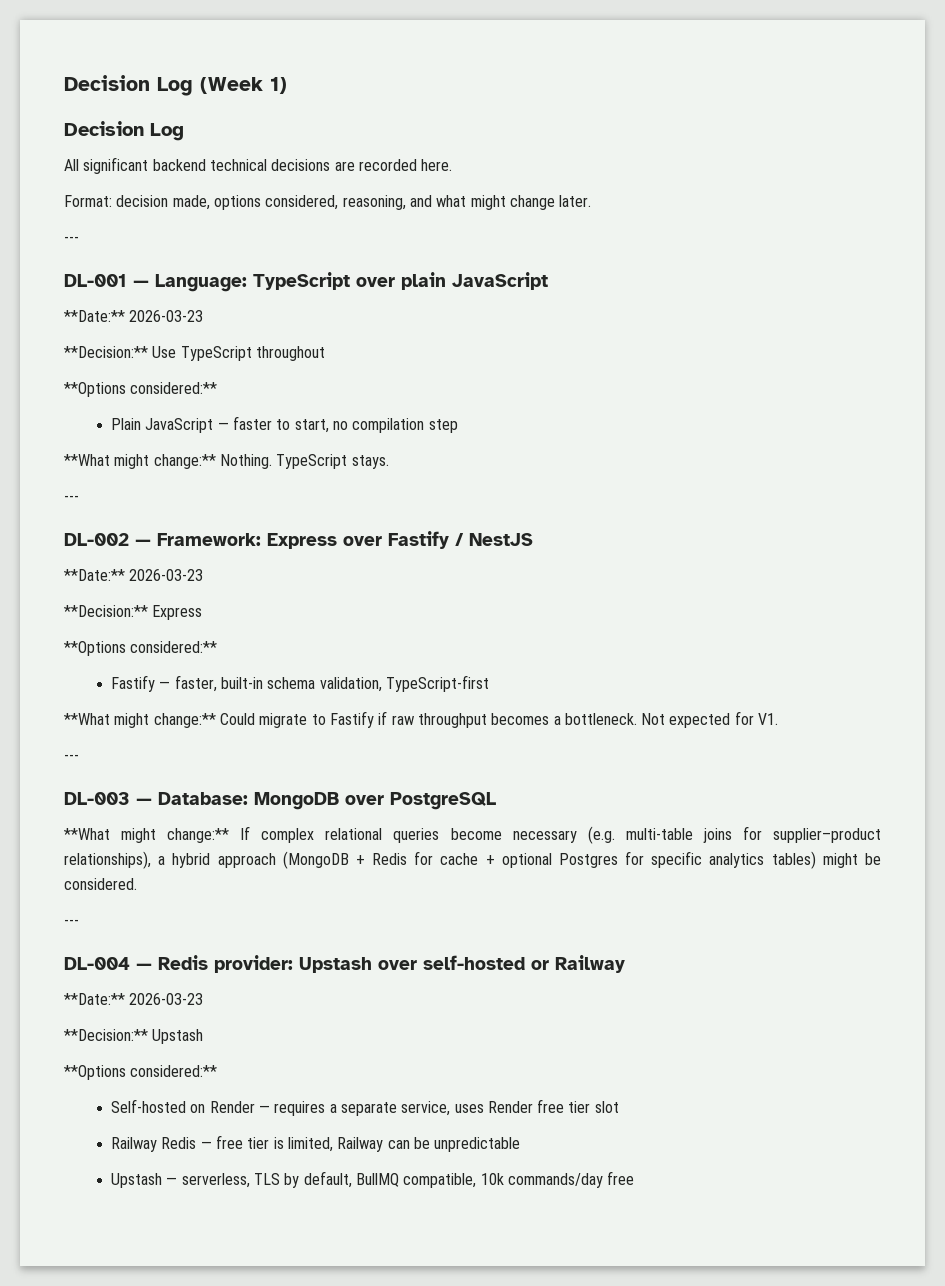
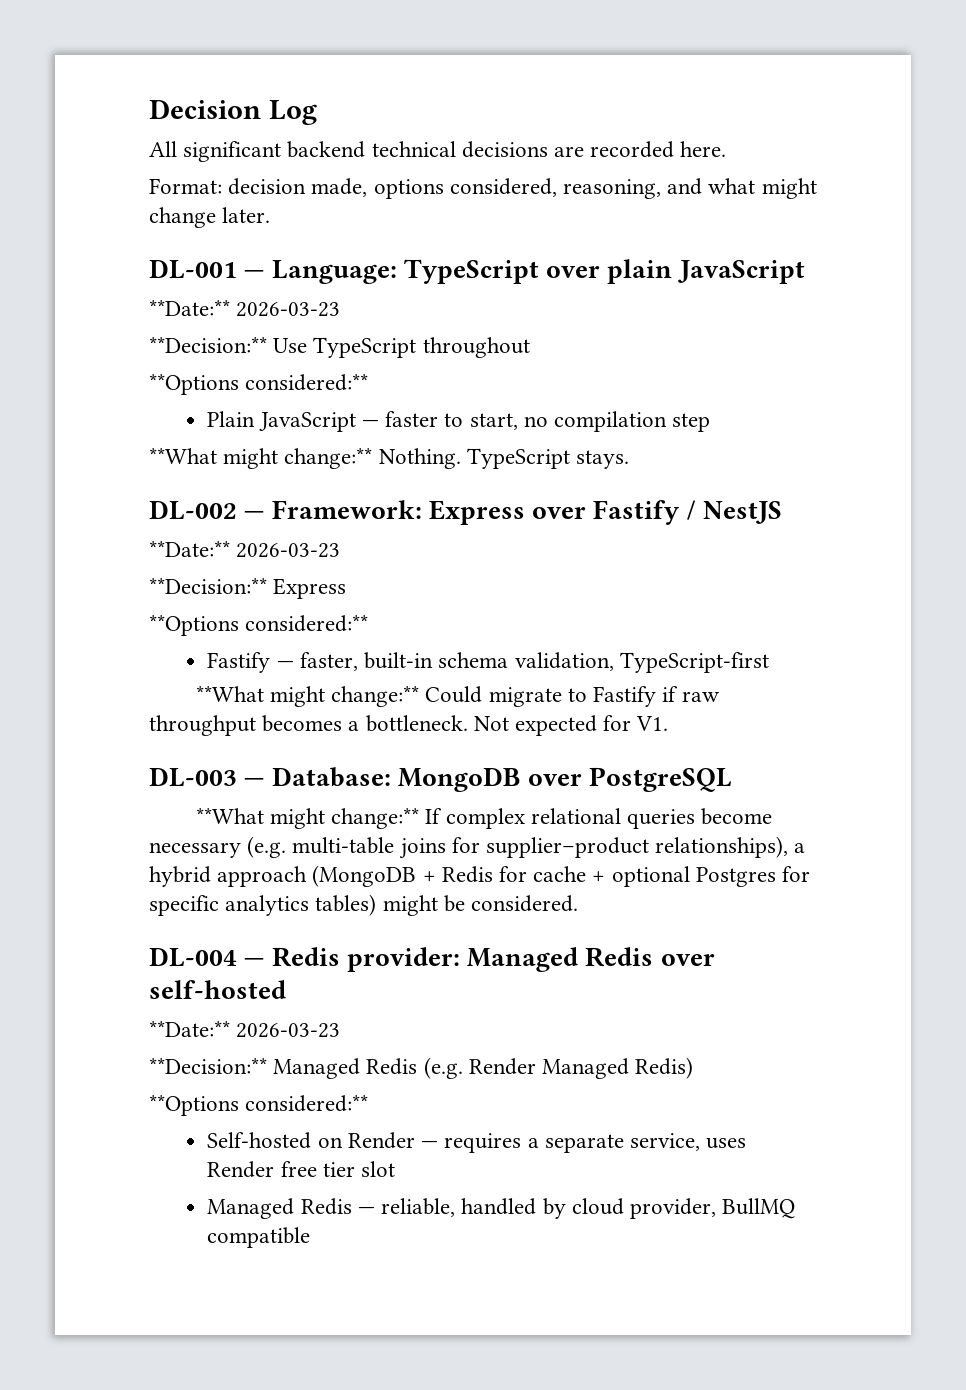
- Decision Log (Week 1)
  Format: decision made, options considered, reasoning, and what might change later.
- ---
  TypeScript stays.
- ---
  Not expected for V1.
- ---
  **What might change:** If complex relational queries become necessary (e.g. multi-table joins for supplier–product relationships), a hybrid approach (MongoDB + Redis for cache + optional Postgres for specific analytics tables) might be considered.
- ---
- DL-004 — Redis provider: Upstash over self-hosted or Railway
+ DL-004 — Redis provider: Managed Redis over self-hosted
  **Date:** 2026-03-23
- **Decision:** Upstash
+ **Decision:** Managed Redis (e.g. Render Managed Redis)
- Railway Redis — free tier is limited, Railway can be unpredictable
- Upstash — serverless, TLS by default, BullMQ compatible, 10k commands/day free
+ Managed Redis — reliable, handled by cloud provider, BullMQ compatible

